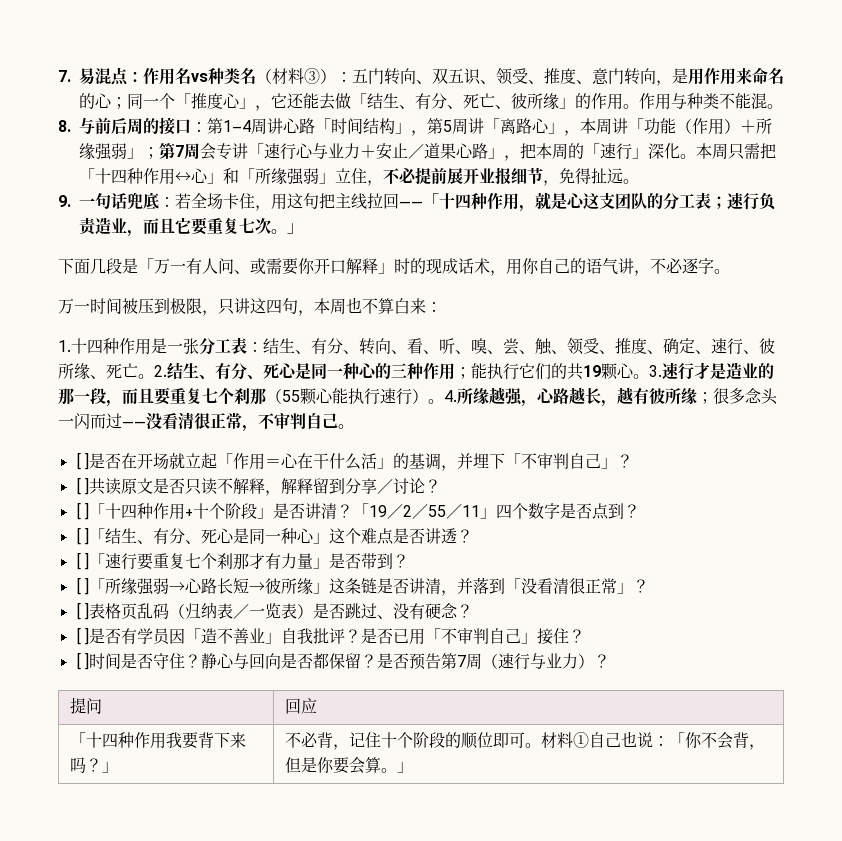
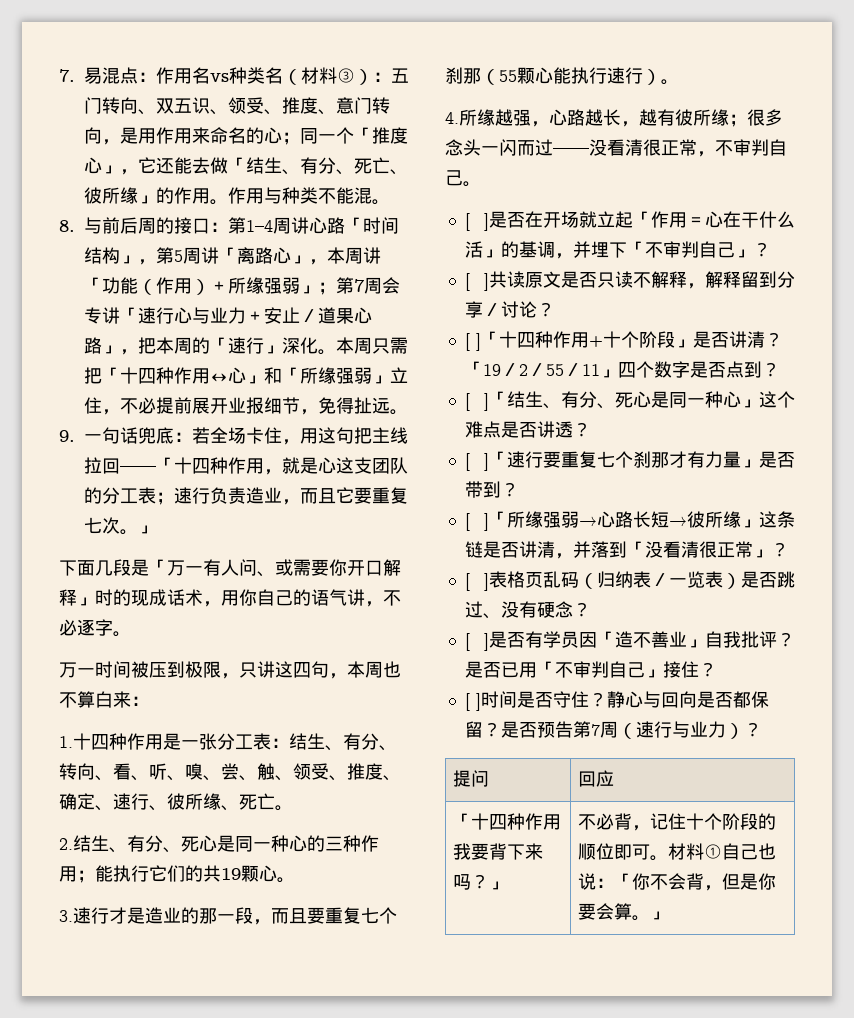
- 结生、有分、转向、看、听、嗅、尝、触、领受、推度、确定、速行、彼所缘、死亡。2.结生、有分、死心是同一种心的三种作用；
+ 结生、有分、转向、看、听、嗅、尝、触、领受、推度、确定、速行、彼所缘、死亡。
+ 2.结生、有分、死心是同一种心的三种作用；
- 能执行它们的共19颗心。3.速行才是造业的那一段，而且要重复七个刹那（55颗心能执行速行）。4.所缘越强，心路越长，越有彼所缘；
+ 能执行它们的共19颗心。
+ 3.速行才是造业的那一段，而且要重复七个刹那（55颗心能执行速行）。
+ 4.所缘越强，心路越长，越有彼所缘；

